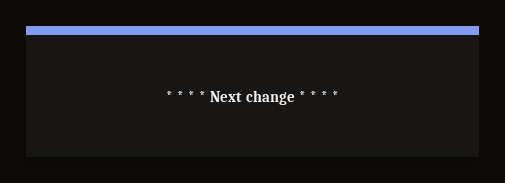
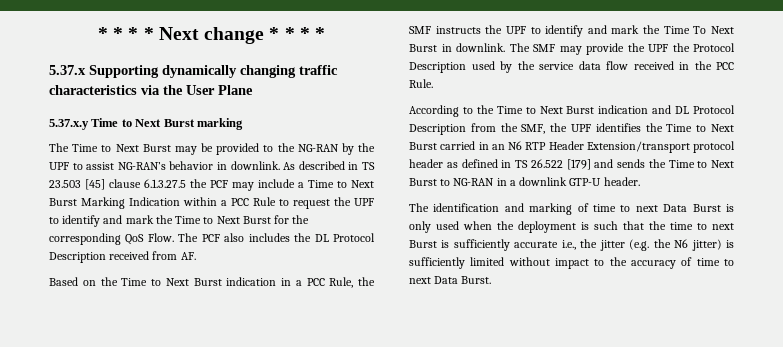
+ 5.37.x Supporting dynamically changing traffic characteristics via the User Plane
+ 5.37.x.y Time to Next Burst marking
+ The Time to Next Burst may be provided to the NG-RAN by the UPF to assist NG-RAN’s behavior in downlink. As described in TS 23.503 [45] clause 6.1.3.27.5 the PCF may include a Time to Next Burst Marking Indication within a PCC Rule to request the UPF to identify and mark the Time to Next Burst for the corresponding QoS Flow. The PCF also includes the DL Protocol Description received from AF.
+ Based on the Time to Next Burst indication in a PCC Rule, the SMF instructs the UPF to identify and mark the Time To Next Burst in downlink. The SMF may provide the UPF the Protocol Description used by the service data flow received in the PCC Rule.
+ According to the Time to Next Burst indication and DL Protocol Description from the SMF, the UPF identifies the Time to Next Burst carried in an N6 RTP Header Extension/transport protocol header as defined in TS 26.522 [179] and sends the Time to Next Burst to NG-RAN in a downlink GTP-U header.
+ The identification and marking of time to next Data Burst is only used when the deployment is such that the time to next Burst is sufficiently accurate i.e., the jitter (e.g. the N6 jitter) is sufficiently limited without impact to the accuracy of time to next Data Burst.

